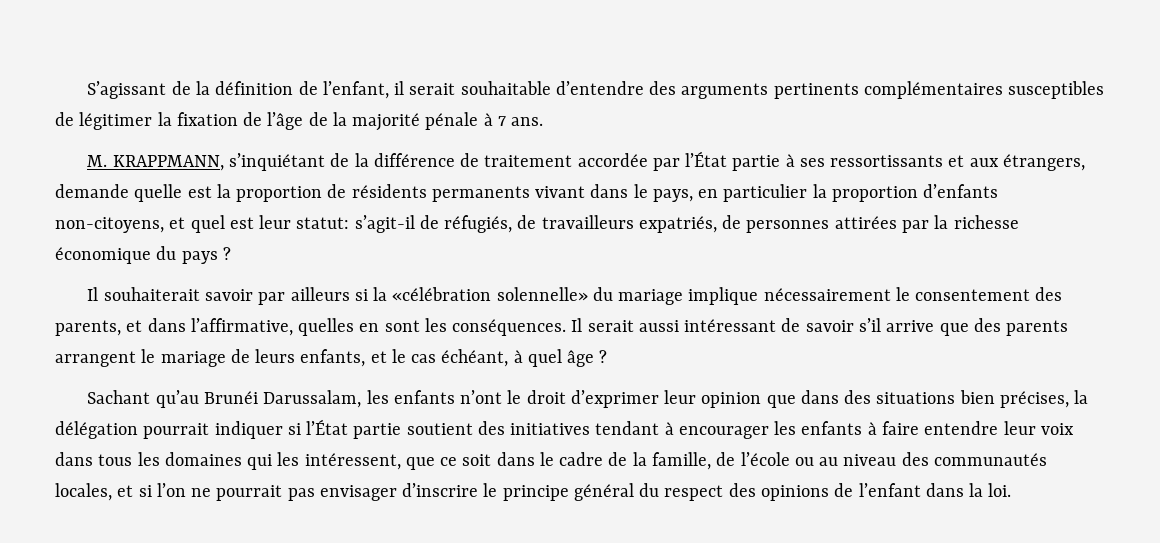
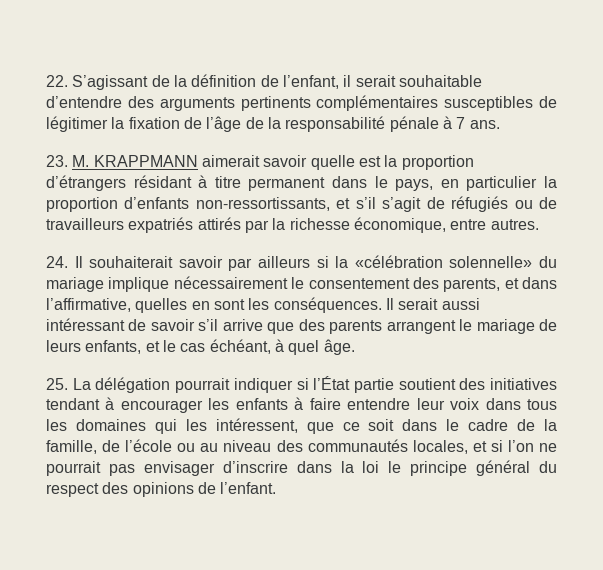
- S’agissant de la définition de l’enfant, il serait souhaitable d’entendre des arguments pertinents complémentaires susceptibles de légitimer la fixation de l’âge de la majorité pénale à 7 ans.
+ 22. S’agissant de la définition de l’enfant, il serait souhaitable d’entendre des arguments pertinents complémentaires susceptibles de légitimer la fixation de l’âge de la responsabilité pénale à 7 ans.
- M. KRAPPMANN, s’inquiétant de la différence de traitement accordée par l’État partie à ses ressortissants et aux étrangers, demande quelle est la proportion de résidents permanents vivant dans le pays, en particulier la proportion d’enfants non-citoyens, et quel est leur statut: s’agit-il de réfugiés, de travailleurs expatriés, de personnes attirées par la richesse économique du pays ?
- Il souhaiterait savoir par ailleurs si la «célébration solennelle» du mariage implique nécessairement le consentement des parents, et dans l’affirmative, quelles en sont les conséquences.
+ 23. M. KRAPPMANN aimerait savoir quelle est la proportion d’étrangers résidant à titre permanent dans le pays, en particulier la proportion d’enfants non-ressortissants, et s’il s’agit de réfugiés ou de travailleurs expatriés attirés par la richesse économique, entre autres.
+ 24. Il souhaiterait savoir par ailleurs si la «célébration solennelle» du mariage implique nécessairement le consentement des parents, et dans l’affirmative, quelles en sont les conséquences.
- Il serait aussi intéressant de savoir s’il arrive que des parents arrangent le mariage de leurs enfants, et le cas échéant, à quel âge ?
- Sachant qu’au Brunéi Darussalam, les enfants n’ont le droit d’exprimer leur opinion que dans des situations bien précises, la délégation pourrait indiquer si l’État partie soutient des initiatives tendant à encourager les enfants à faire entendre leur voix dans tous les domaines qui les intéressent, que ce soit dans le cadre de la famille, de l’école ou au niveau des communautés locales, et si l’on ne pourrait pas envisager d’inscrire le principe général du respect des opinions de l’enfant dans la loi.
+ Il serait aussi intéressant de savoir s’il arrive que des parents arrangent le mariage de leurs enfants, et le cas échéant, à quel âge.
+ 25. La délégation pourrait indiquer si l’État partie soutient des initiatives tendant à encourager les enfants à faire entendre leur voix dans tous les domaines qui les intéressent, que ce soit dans le cadre de la famille, de l’école ou au niveau des communautés locales, et si l’on ne pourrait pas envisager d’inscrire dans la loi le principe général du respect des opinions de l’enfant.

